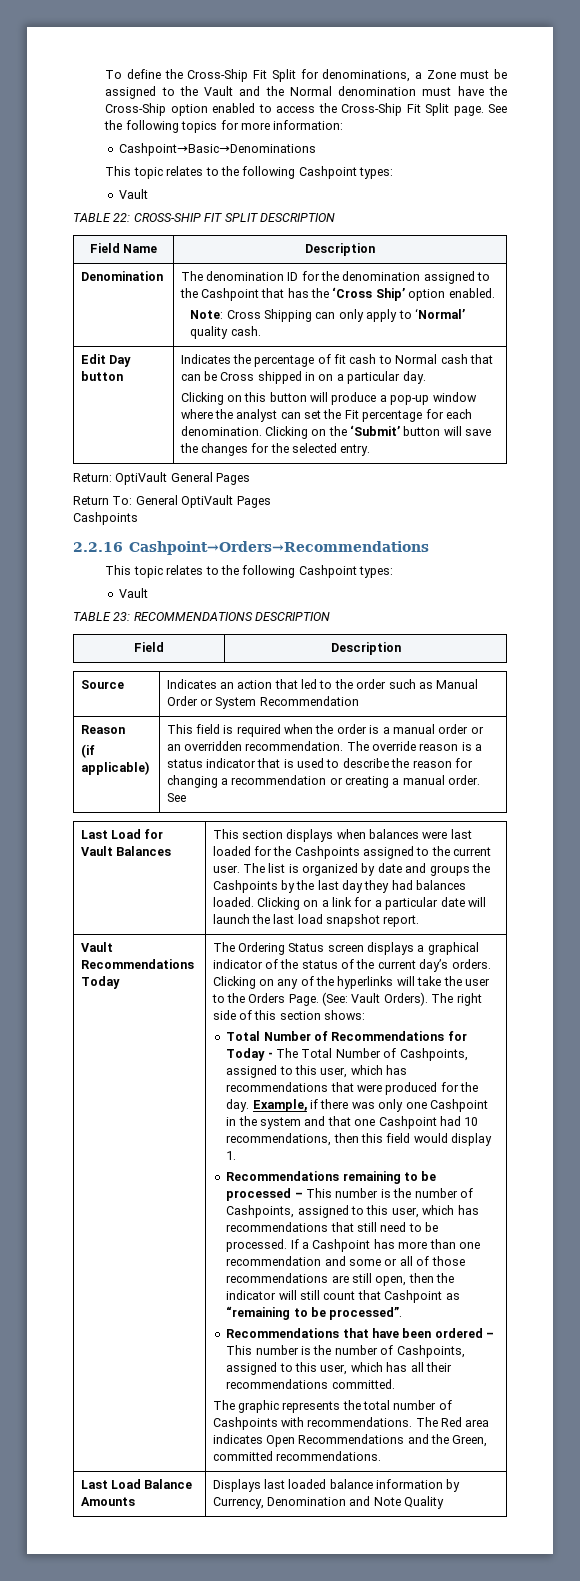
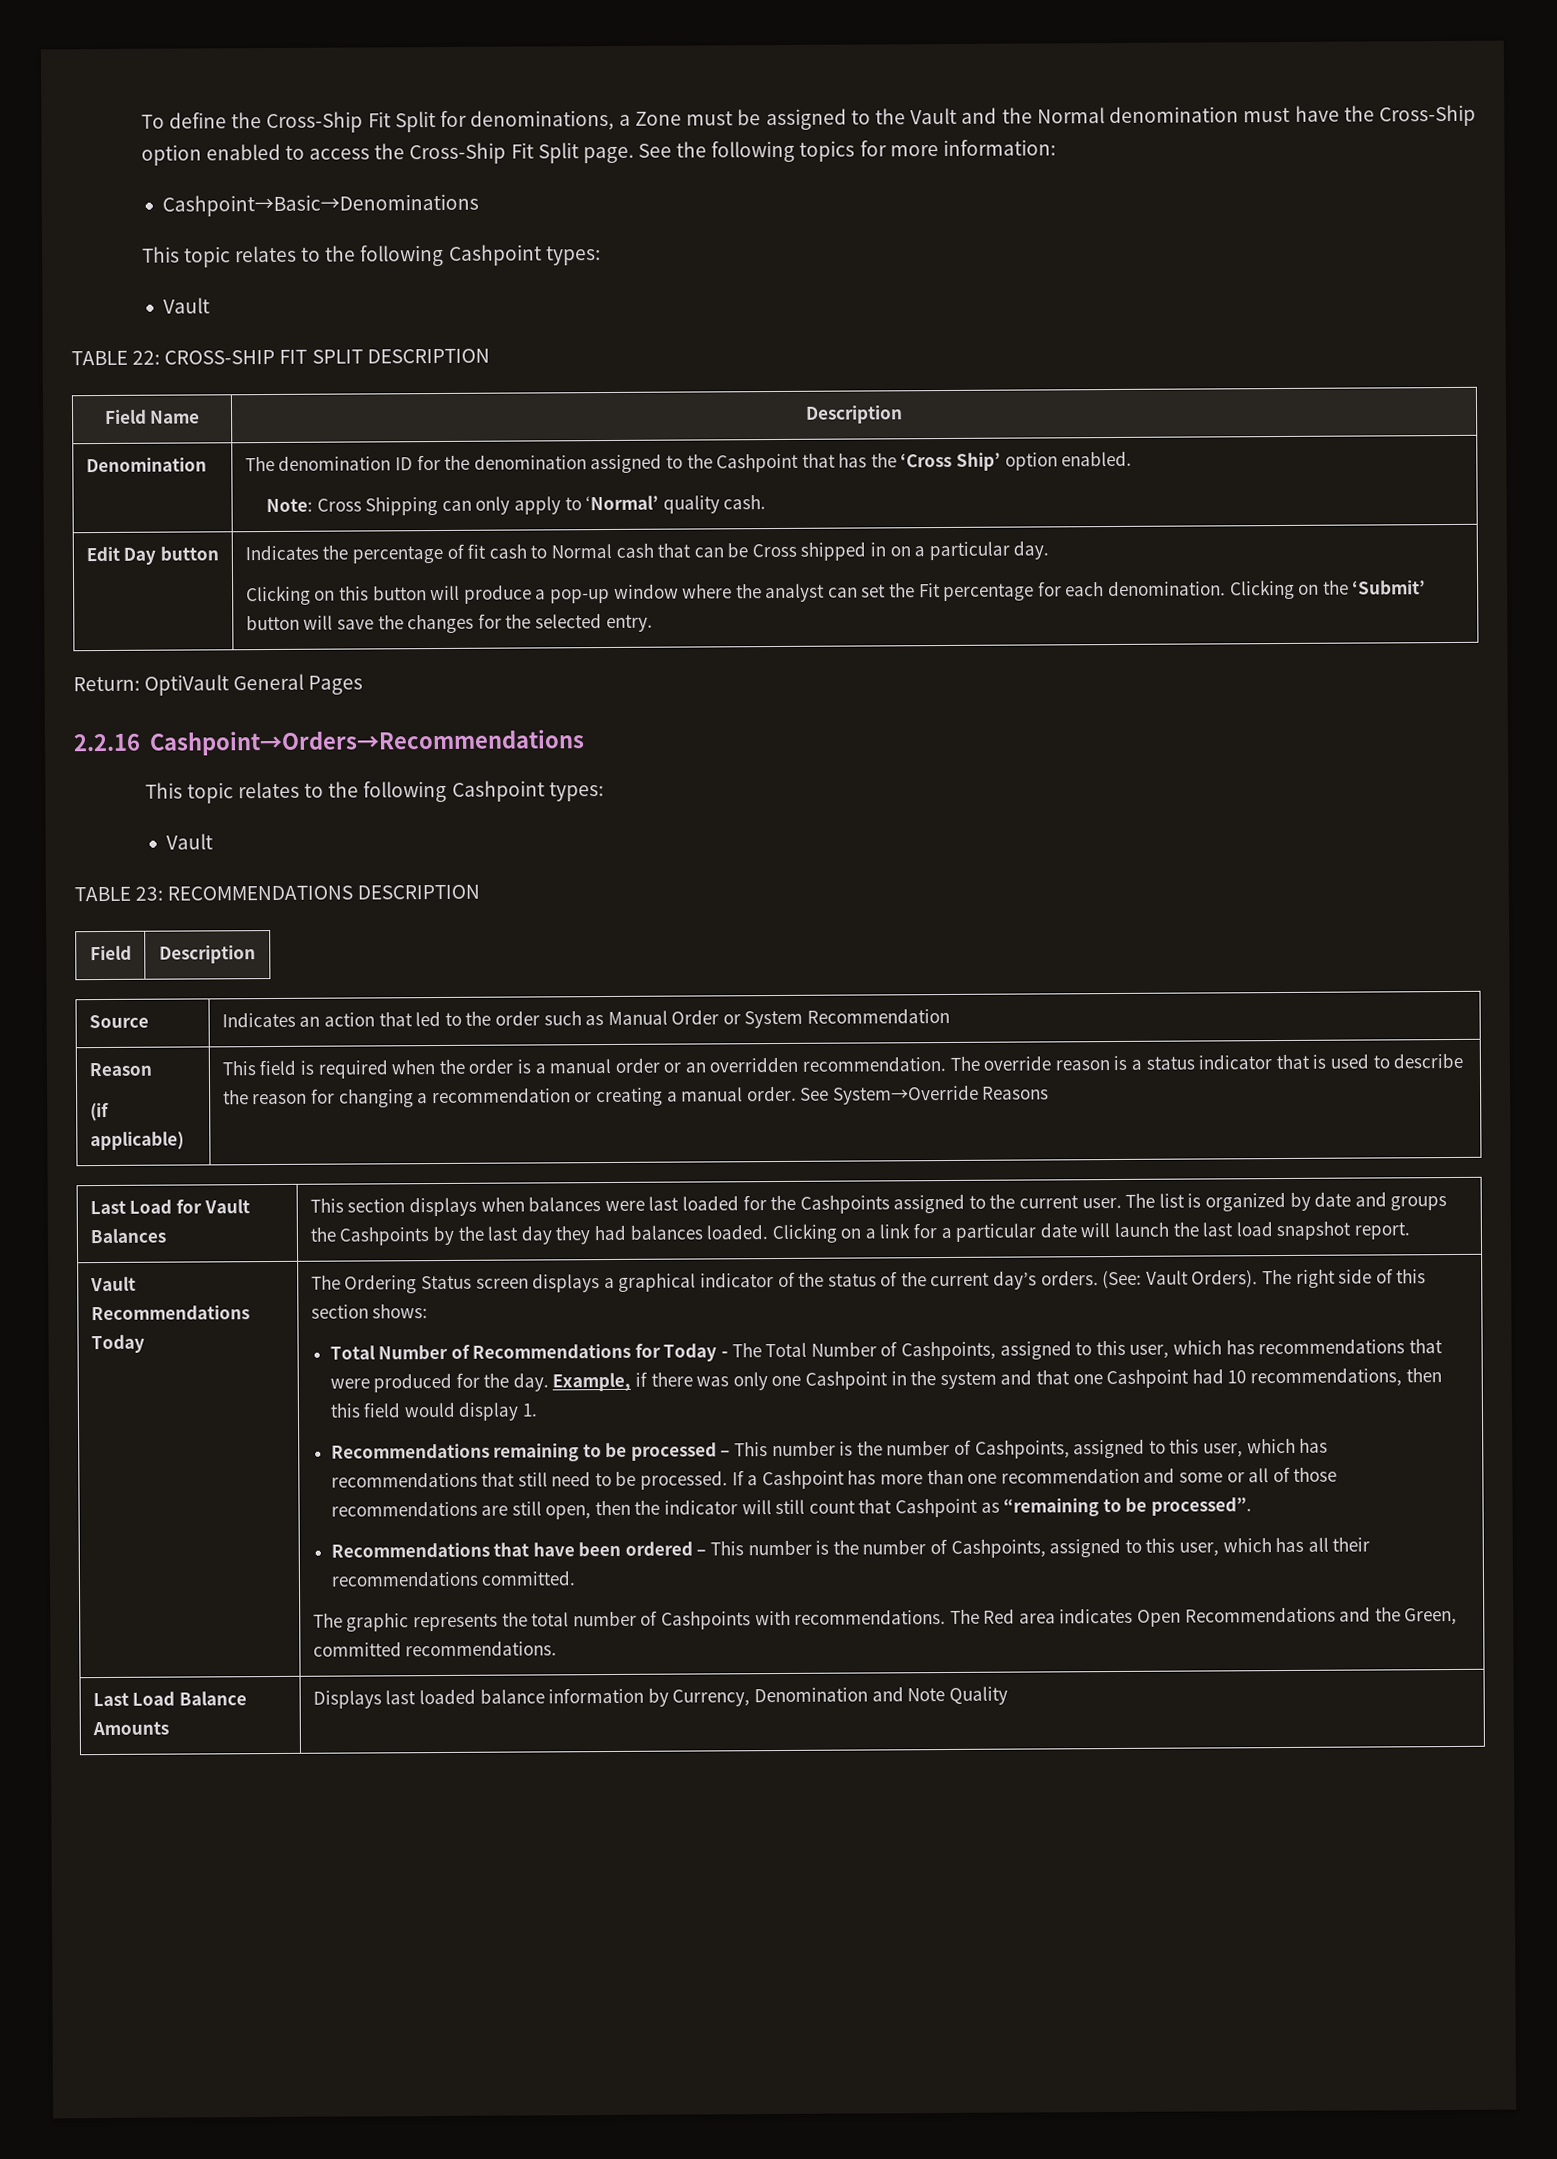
- Return To: General OptiVault Pages
- Cashpoints
- The override reason is a status indicator that is used to describe the reason for changing a recommendation or creating a manual order. See
+ The override reason is a status indicator that is used to describe the reason for changing a recommendation or creating a manual order. See System→Override Reasons
- Clicking on any of the hyperlinks will take the user to the Orders Page.

